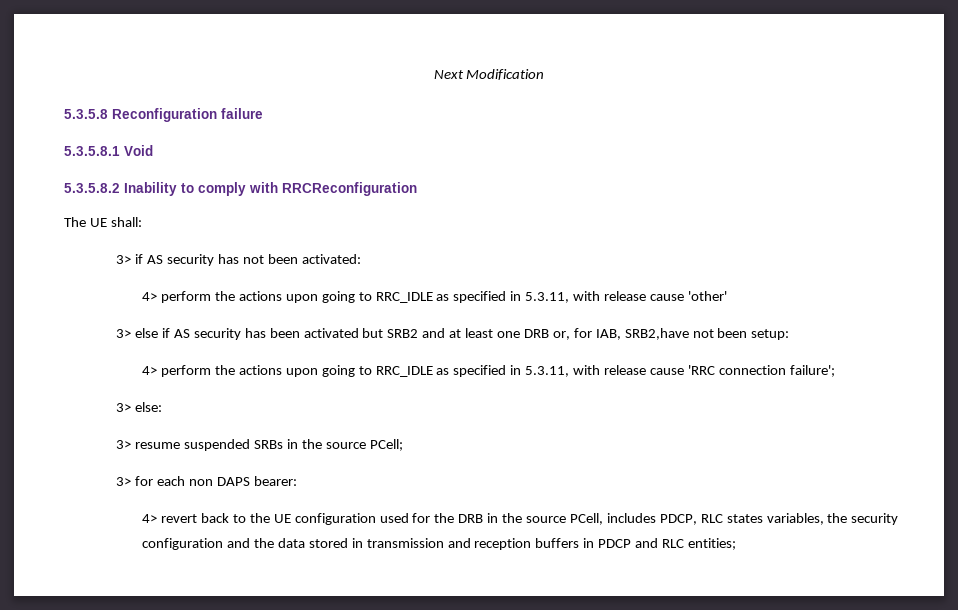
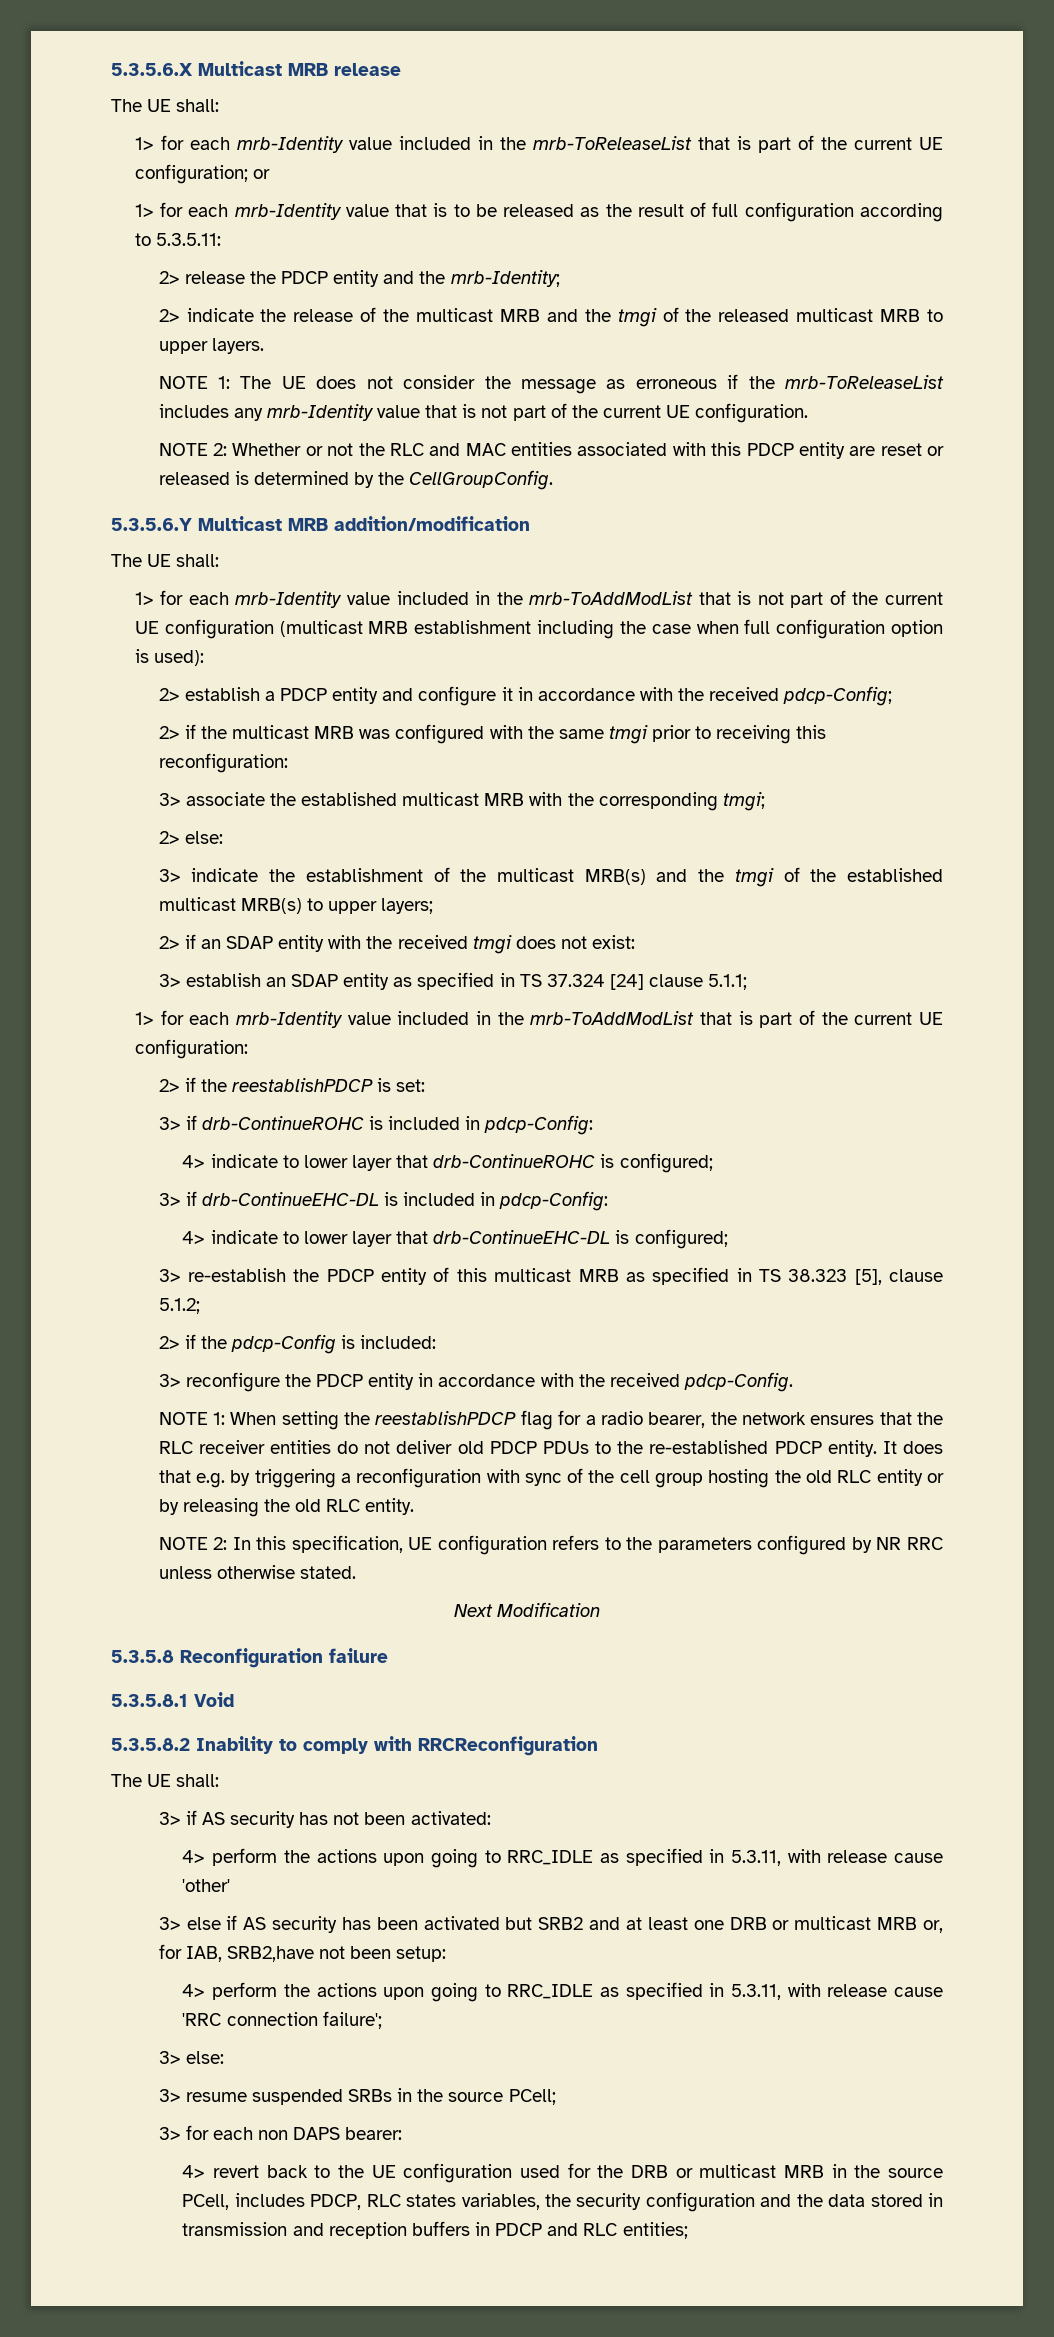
+ 5.3.5.6.X Multicast MRB release
+ The UE shall:
+ 1> for each mrb-Identity value included in the mrb-ToReleaseList that is part of the current UE configuration; or
+ 1> for each mrb-Identity value that is to be released as the result of full configuration according to 5.3.5.11:
+ 2> release the PDCP entity and the mrb-Identity;
+ 2> indicate the release of the multicast MRB and the tmgi of the released multicast MRB to upper layers.
+ NOTE 1: The UE does not consider the message as erroneous if the mrb-ToReleaseList includes any mrb-Identity value that is not part of the current UE configuration.
+ NOTE 2: Whether or not the RLC and MAC entities associated with this PDCP entity are reset or released is determined by the CellGroupConfig.
+ 5.3.5.6.Y Multicast MRB addition/modification
+ The UE shall:
+ 1> for each mrb-Identity value included in the mrb-ToAddModList that is not part of the current UE configuration (multicast MRB establishment including the case when full configuration option is used):
+ 2> establish a PDCP entity and configure it in accordance with the received pdcp-Config;
+ 2> if the multicast MRB was configured with the same tmgi prior to receiving this reconfiguration:
+ 3> associate the established multicast MRB with the corresponding tmgi;
+ 2> else:
+ 3> indicate the establishment of the multicast MRB(s) and the tmgi of the established multicast MRB(s) to upper layers;
+ 2> if an SDAP entity with the received tmgi does not exist:
+ 3> establish an SDAP entity as specified in TS 37.324 [24] clause 5.1.1;
+ 1> for each mrb-Identity value included in the mrb-ToAddModList that is part of the current UE configuration:
+ 2> if the reestablishPDCP is set:
+ 3> if drb-ContinueROHC is included in pdcp-Config:
+ 4> indicate to lower layer that drb-ContinueROHC is configured;
+ 3> if drb-ContinueEHC-DL is included in pdcp-Config:
+ 4> indicate to lower layer that drb-ContinueEHC-DL is configured;
+ 3> re-establish the PDCP entity of this multicast MRB as specified in TS 38.323 [5], clause 5.1.2;
+ 2> if the pdcp-Config is included:
+ 3> reconfigure the PDCP entity in accordance with the received pdcp-Config.
+ NOTE 1: When setting the reestablishPDCP flag for a radio bearer, the network ensures that the RLC receiver entities do not deliver old PDCP PDUs to the re-established PDCP entity. It does that e.g. by triggering a reconfiguration with sync of the cell group hosting the old RLC entity or by releasing the old RLC entity.
+ NOTE 2: In this specification, UE configuration refers to the parameters configured by NR RRC unless otherwise stated.
- 3> else if AS security has been activated but SRB2 and at least one DRB or, for IAB, SRB2,have not been setup:
+ 3> else if AS security has been activated but SRB2 and at least one DRB or multicast MRB or, for IAB, SRB2,have not been setup:
- 4> revert back to the UE configuration used for the DRB in the source PCell, includes PDCP, RLC states variables, the security configuration and the data stored in transmission and reception buffers in PDCP and RLC entities;
+ 4> revert back to the UE configuration used for the DRB or multicast MRB in the source PCell, includes PDCP, RLC states variables, the security configuration and the data stored in transmission and reception buffers in PDCP and RLC entities;

